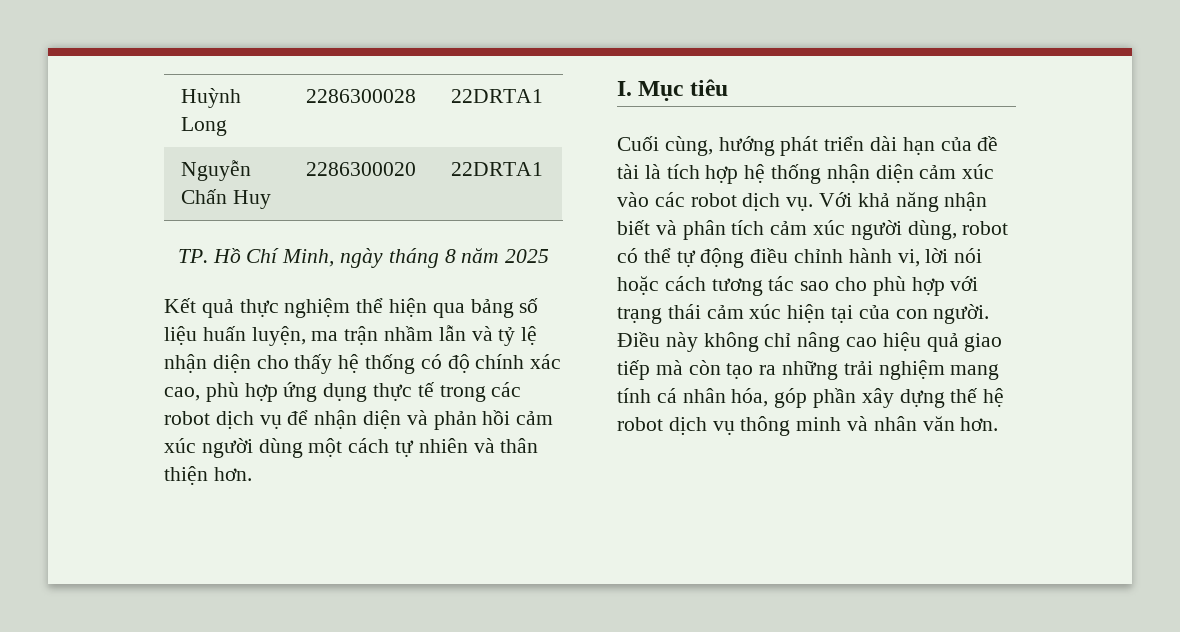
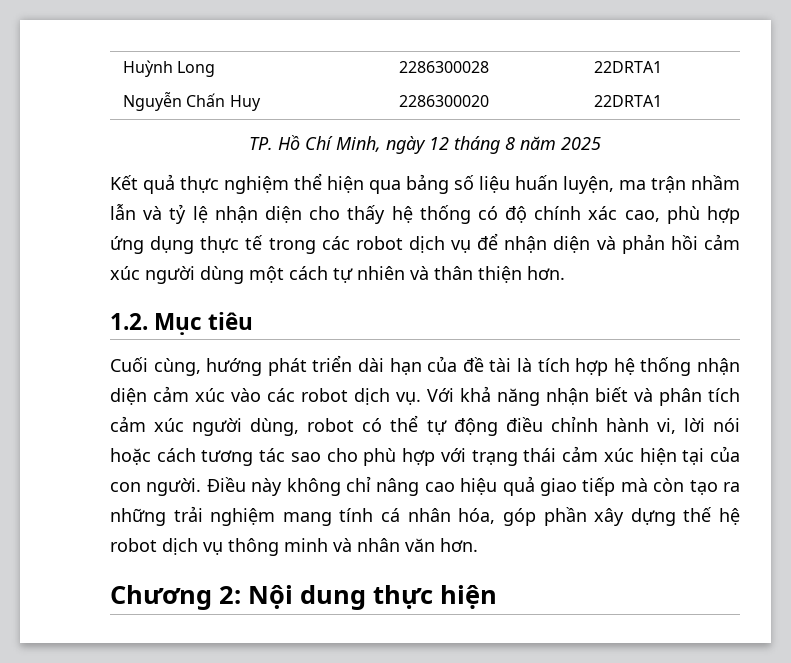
- TP. Hồ Chí Minh, ngày tháng 8 năm 2025
+ TP. Hồ Chí Minh, ngày 12 tháng 8 năm 2025
- I. Mục tiêu
+ 1.2. Mục tiêu
+ Chương 2: Nội dung thực hiện

